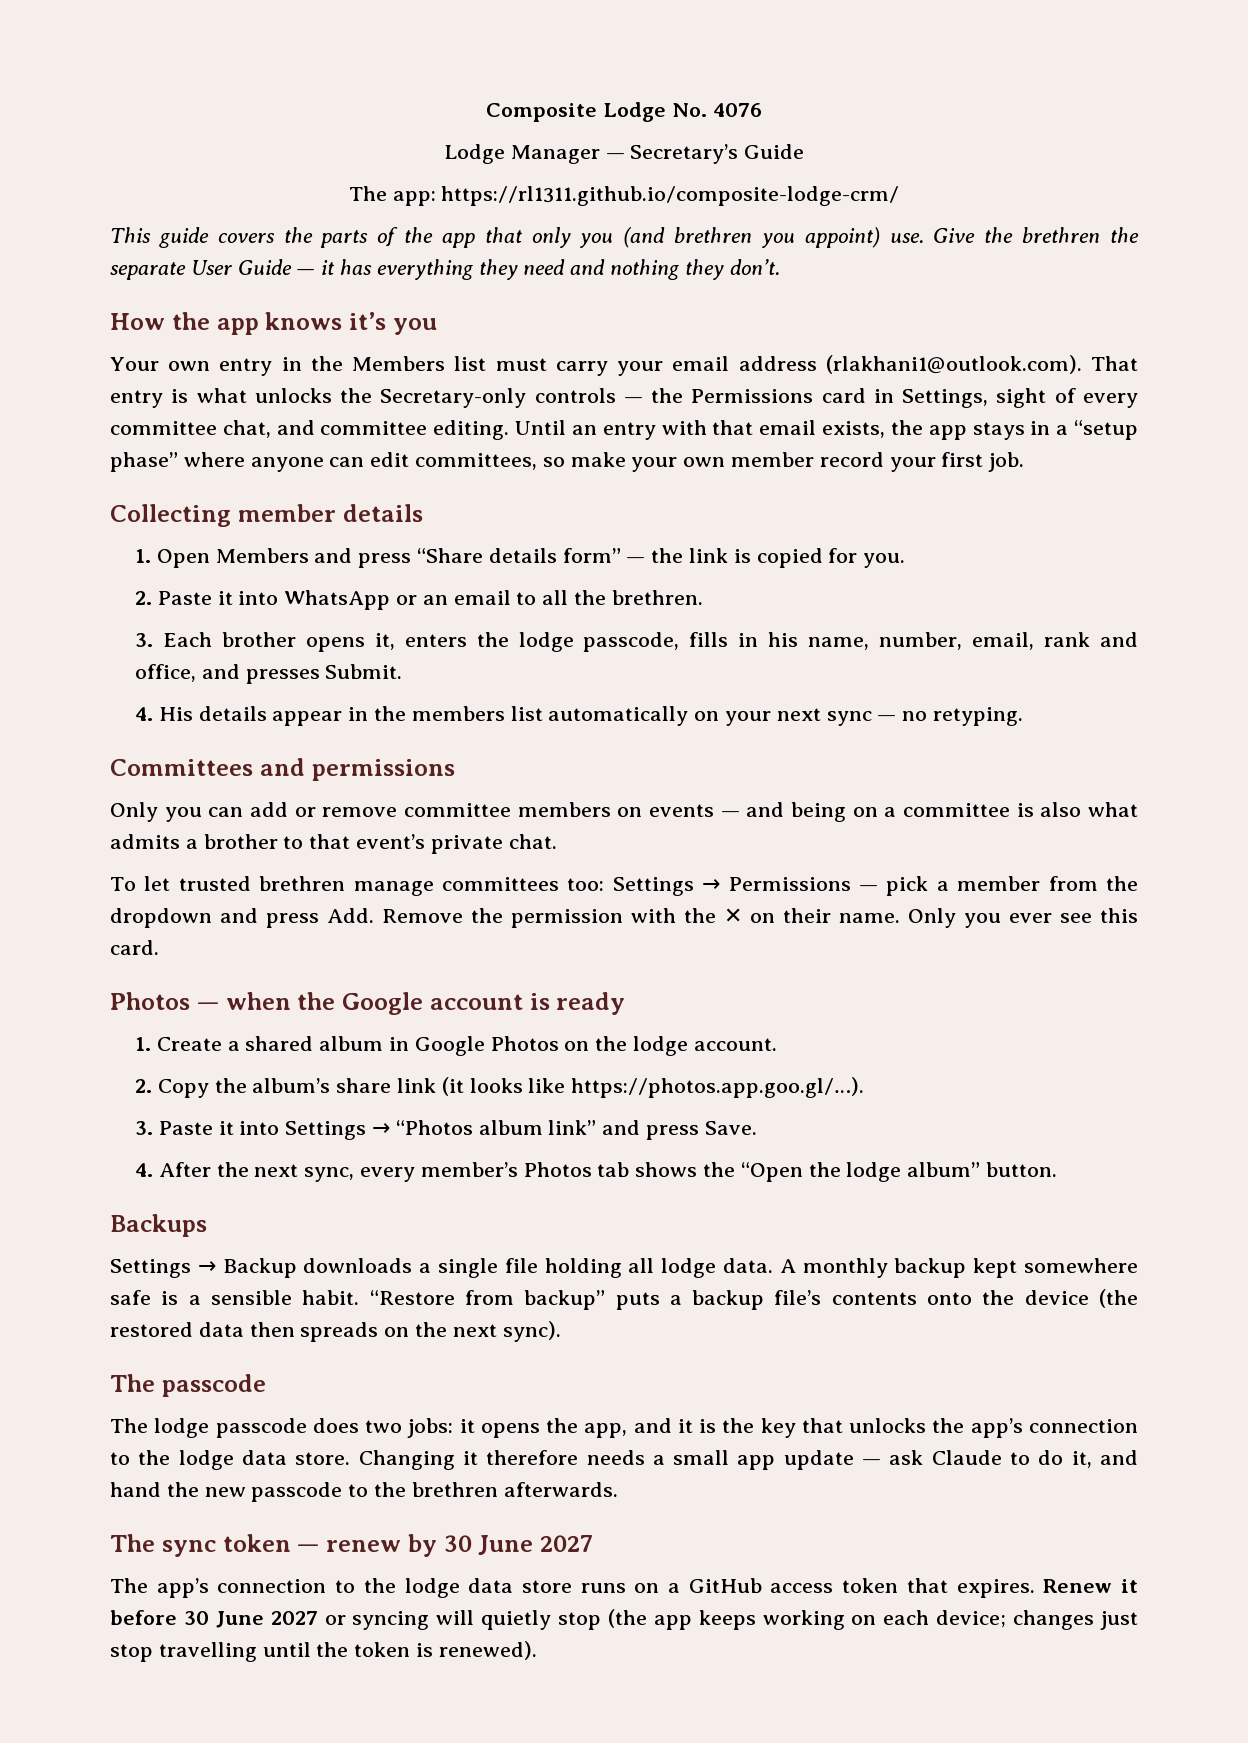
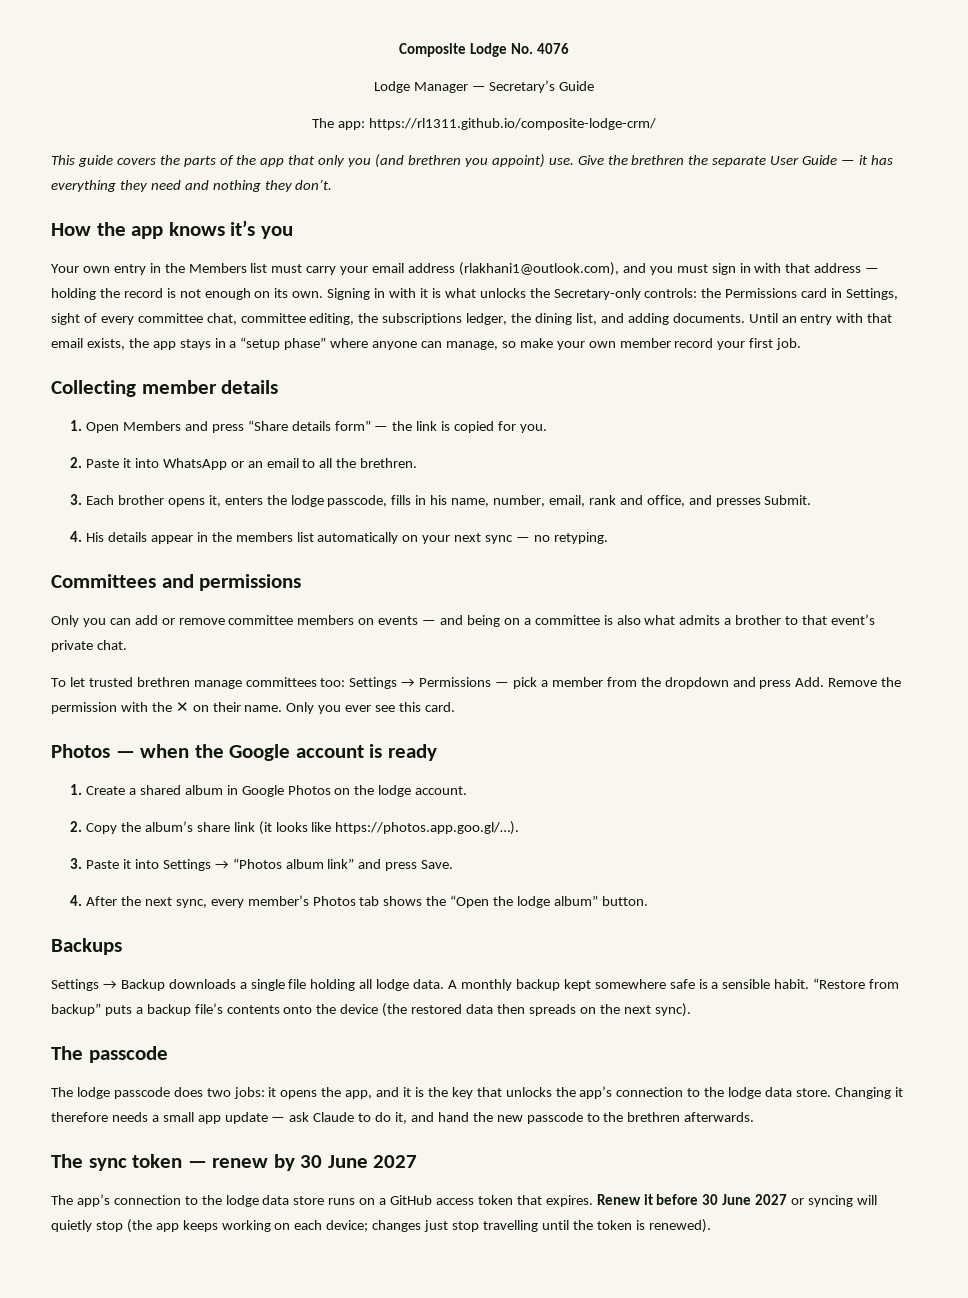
- Your own entry in the Members list must carry your email address (rlakhani1@outlook.com). That entry is what unlocks the Secretary-only controls — the Permissions card in Settings, sight of every committee chat, and committee editing.
+ Your own entry in the Members list must carry your email address (rlakhani1@outlook.com), and you must sign in with that address — holding the record is not enough on its own. Signing in with it is what unlocks the Secretary-only controls: the Permissions card in Settings, sight of every committee chat, committee editing, the subscriptions ledger, the dining list, and adding documents.
- Until an entry with that email exists, the app stays in a “setup phase” where anyone can edit committees, so make your own member record your first job.
+ Until an entry with that email exists, the app stays in a “setup phase” where anyone can manage, so make your own member record your first job.

